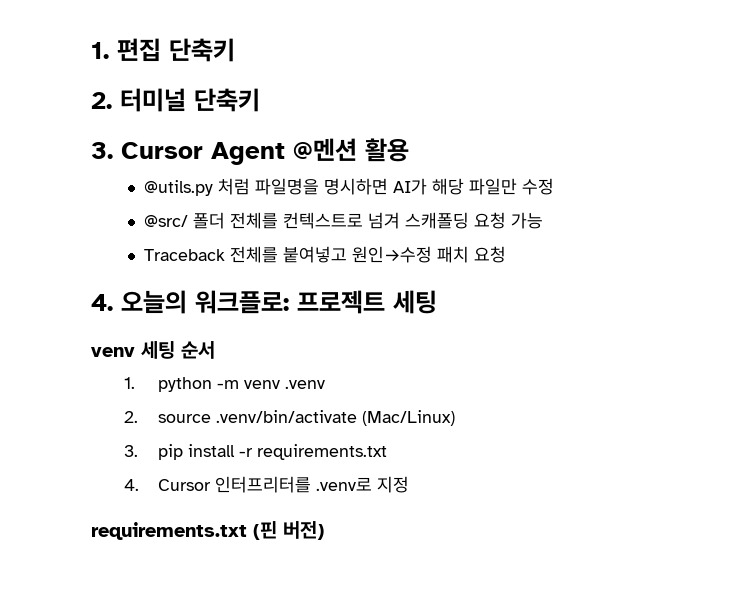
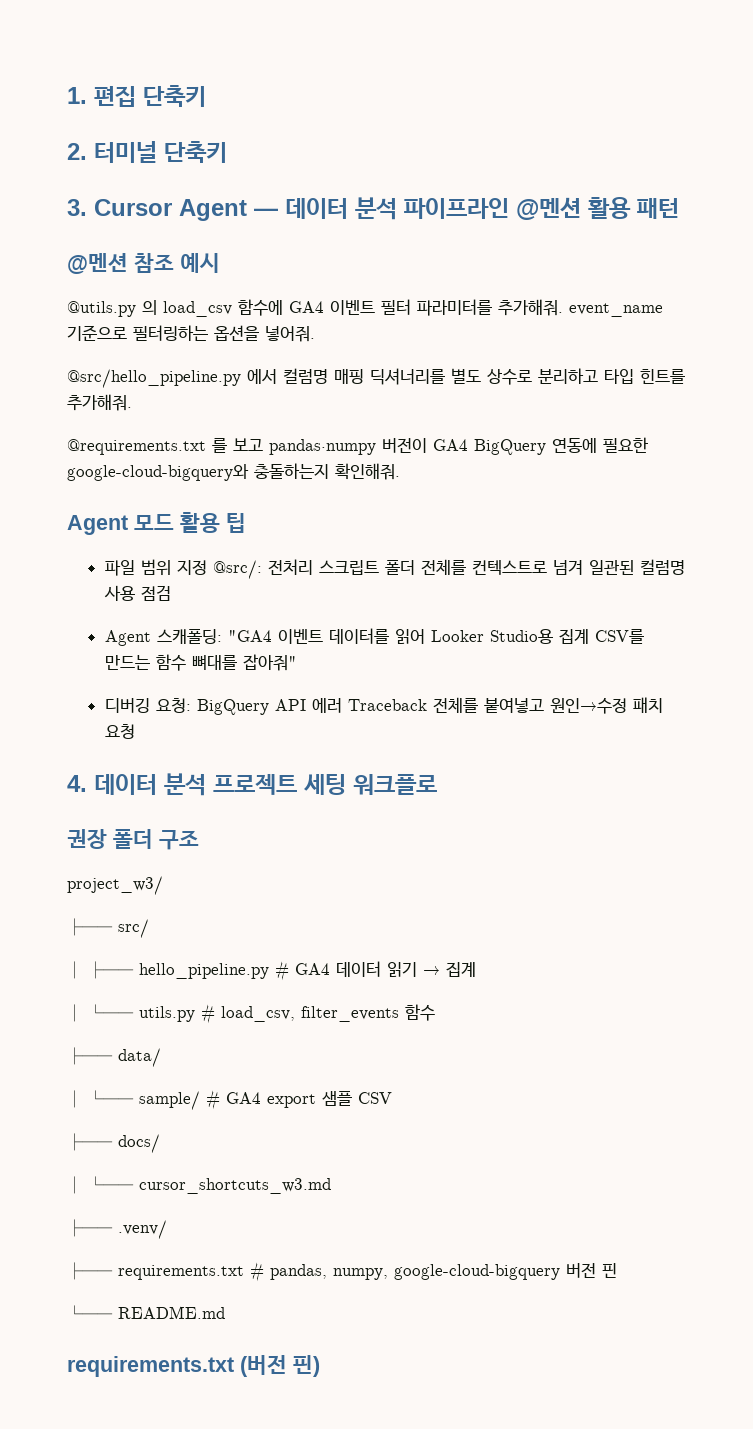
- 3. Cursor Agent @멘션 활용
- @utils.py 처럼 파일명을 명시하면 AI가 해당 파일만 수정
- @src/ 폴더 전체를 컨텍스트로 넘겨 스캐폴딩 요청 가능
- Traceback 전체를 붙여넣고 원인→수정 패치 요청
+ 3. Cursor Agent — 데이터 분석 파이프라인 @멘션 활용 패턴
+ @멘션 참조 예시
+ @utils.py 의 load_csv 함수에 GA4 이벤트 필터 파라미터를 추가해줘. event_name 기준으로 필터링하는 옵션을 넣어줘.
+ @src/hello_pipeline.py 에서 컬럼명 매핑 딕셔너리를 별도 상수로 분리하고 타입 힌트를 추가해줘.
+ @requirements.txt 를 보고 pandas·numpy 버전이 GA4 BigQuery 연동에 필요한 google-cloud-bigquery와 충돌하는지 확인해줘.
+ Agent 모드 활용 팁
+ 파일 범위 지정 @src/: 전처리 스크립트 폴더 전체를 컨텍스트로 넘겨 일관된 컬럼명 사용 점검
+ Agent 스캐폴딩: "GA4 이벤트 데이터를 읽어 Looker Studio용 집계 CSV를 만드는 함수 뼈대를 잡아줘"
+ 디버깅 요청: BigQuery API 에러 Traceback 전체를 붙여넣고 원인→수정 패치 요청
- 4. 오늘의 워크플로: 프로젝트 세팅
- venv 세팅 순서
- 1. python -m venv .venv
- 2. source .venv/bin/activate (Mac/Linux)
- 3. pip install -r requirements.txt
- 4. Cursor 인터프리터를 .venv로 지정
- requirements.txt (핀 버전)
+ 4. 데이터 분석 프로젝트 세팅 워크플로
+ 권장 폴더 구조
+ project_w3/
+ ├── src/
+ │ ├── hello_pipeline.py # GA4 데이터 읽기 → 집계
+ │ └── utils.py # load_csv, filter_events 함수
+ ├── data/
+ │ └── sample/ # GA4 export 샘플 CSV
+ ├── docs/
+ │ └── cursor_shortcuts_w3.md
+ ├── .venv/
+ ├── requirements.txt # pandas, numpy, google-cloud-bigquery 버전 핀
+ └── README.md
+ requirements.txt (버전 핀)

